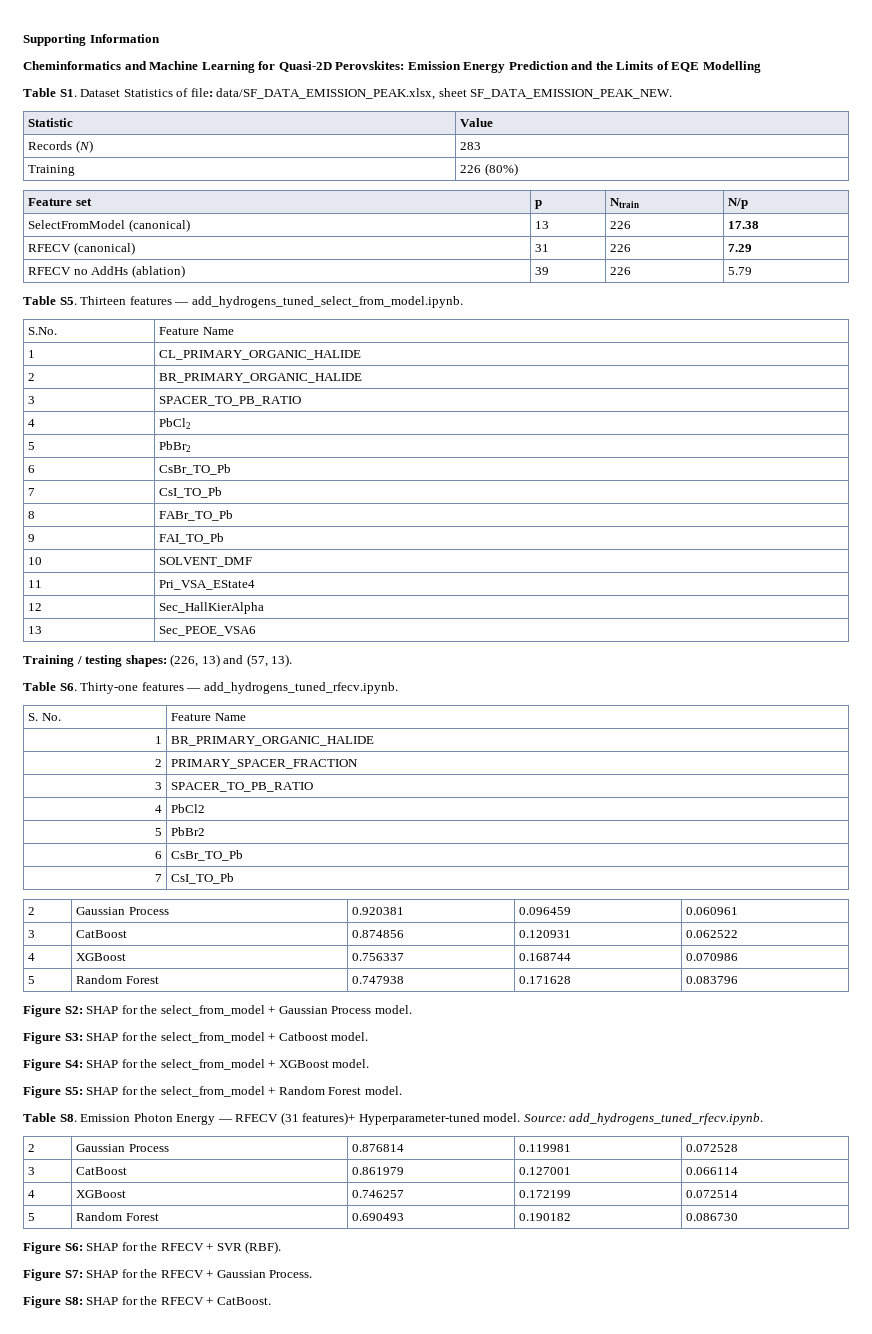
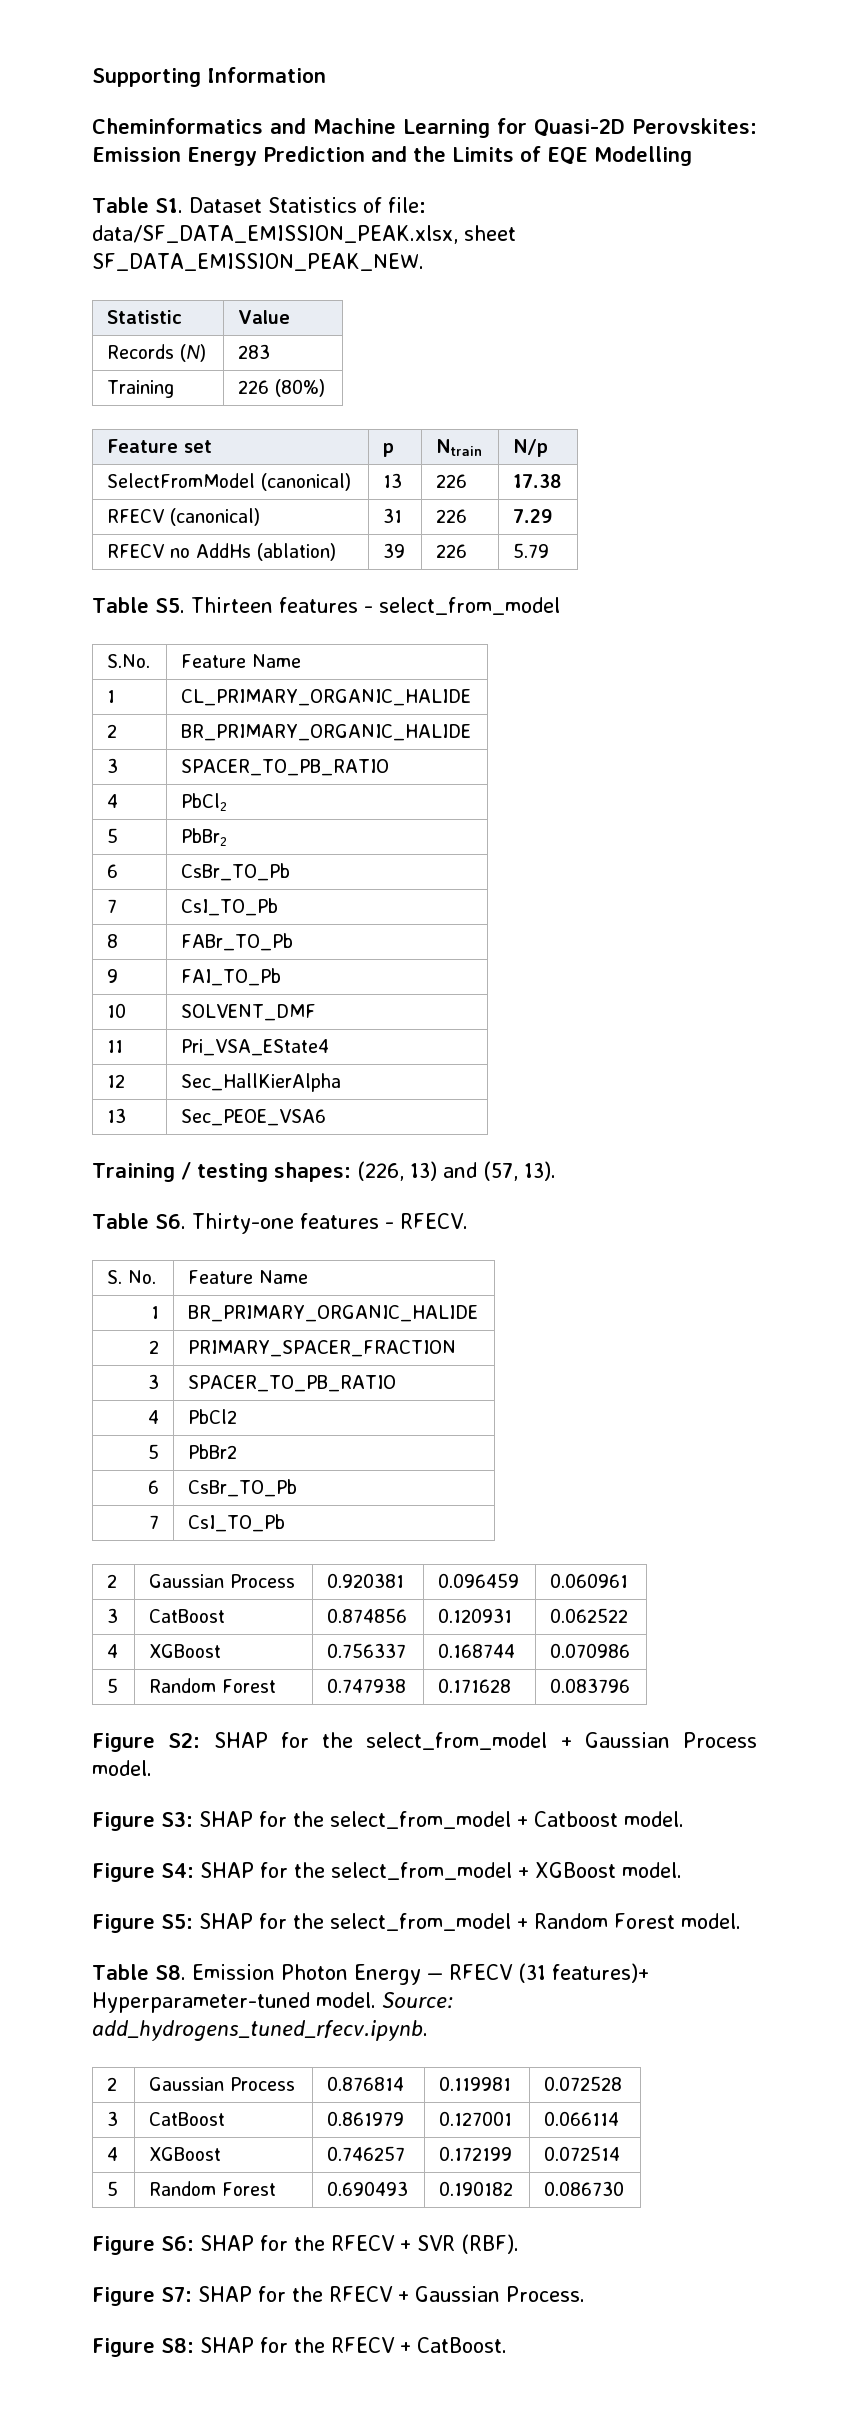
- Table S5. Thirteen features — add_hydrogens_tuned_select_from_model.ipynb.
+ Table S5. Thirteen features - select_from_model
- Table S6. Thirty-one features — add_hydrogens_tuned_rfecv.ipynb.
+ Table S6. Thirty-one features - RFECV.

